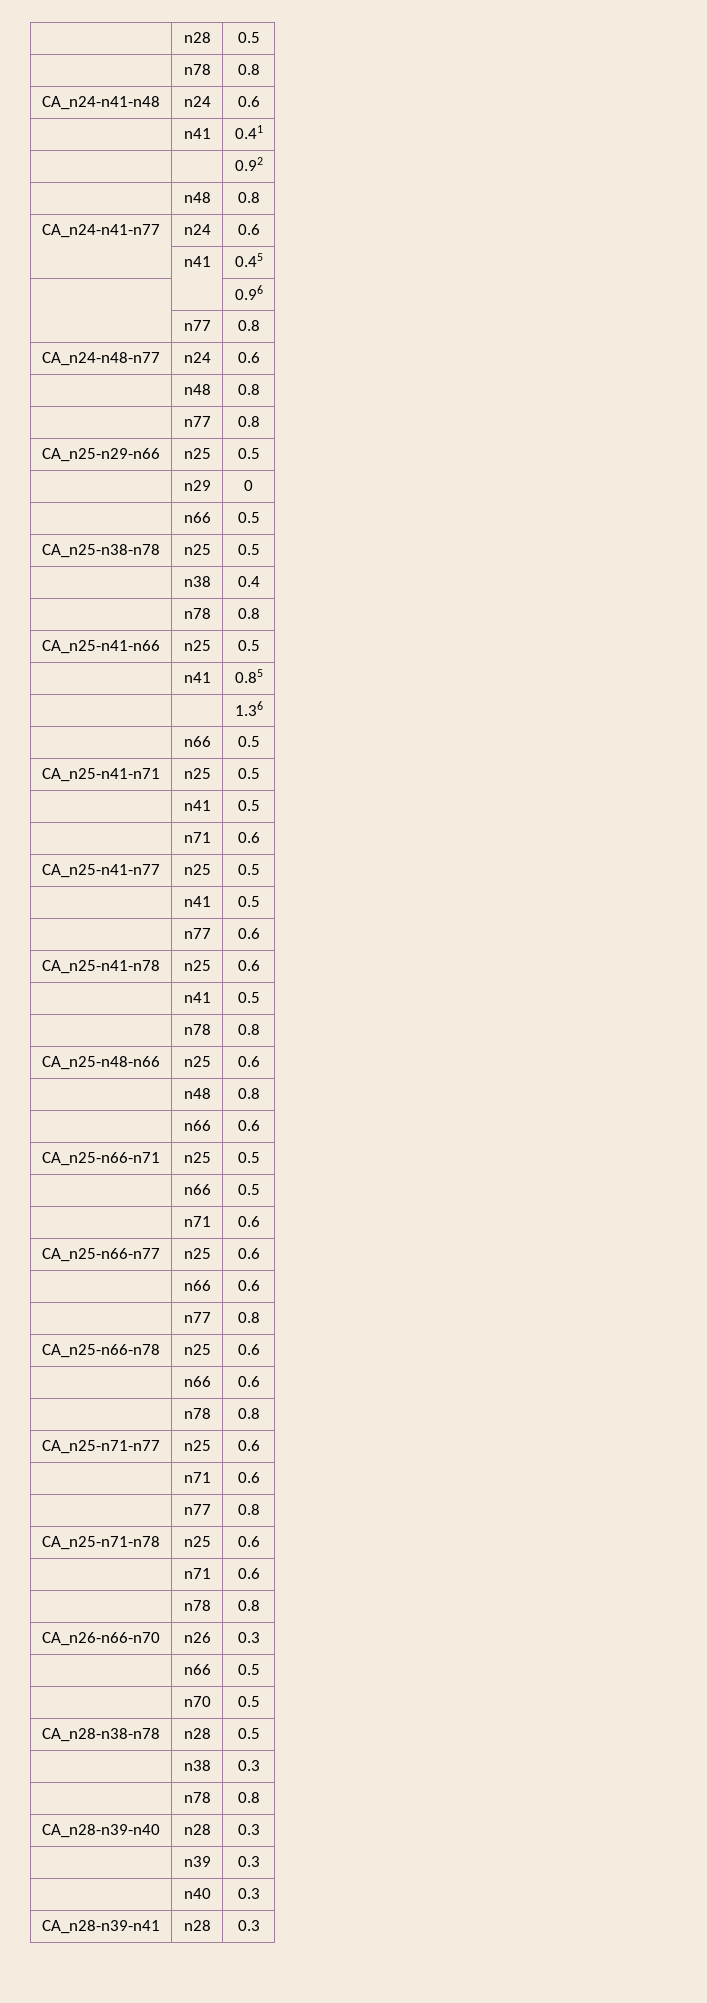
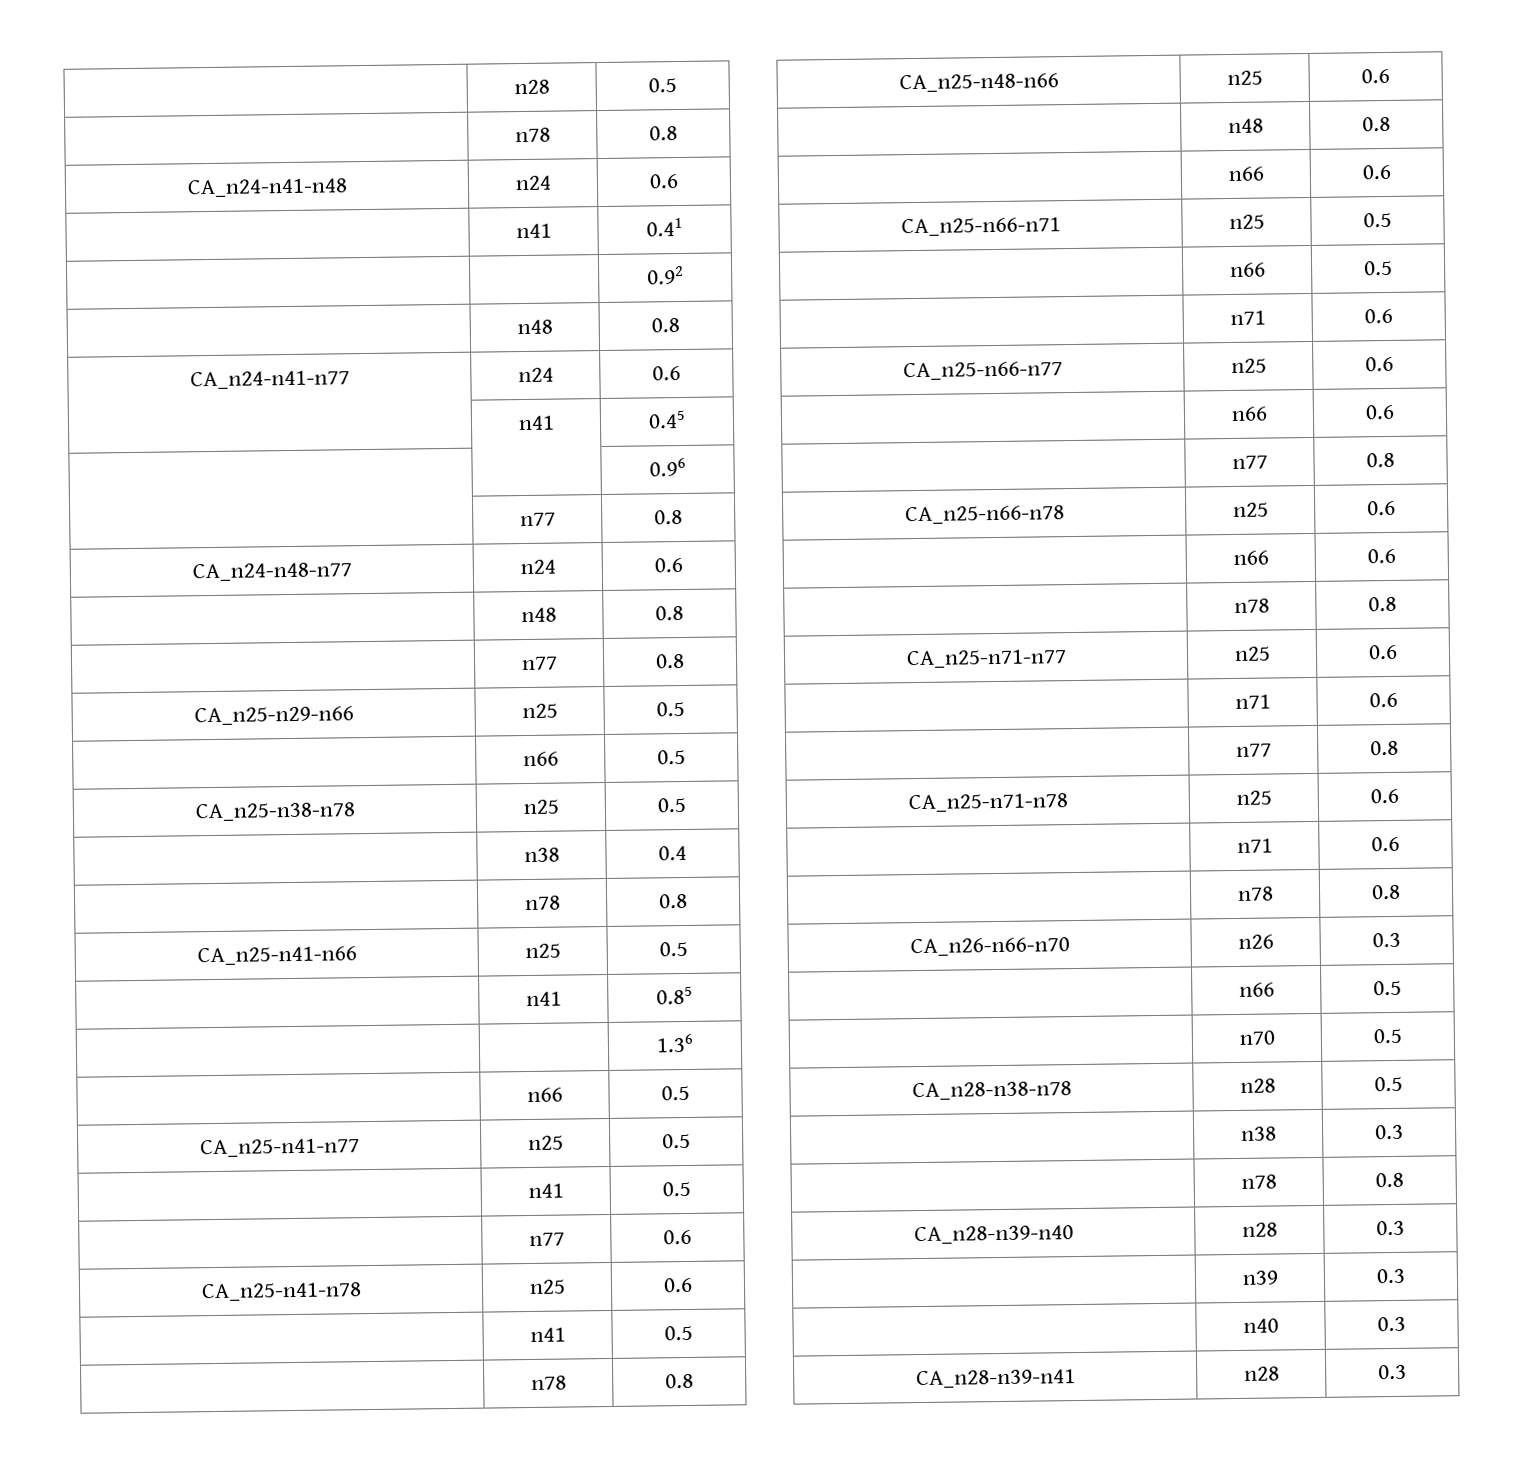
- | n29 | 0
- CA_n25-n41-n71 | n25 | 0.5
- | n41 | 0.5
- | n71 | 0.6

